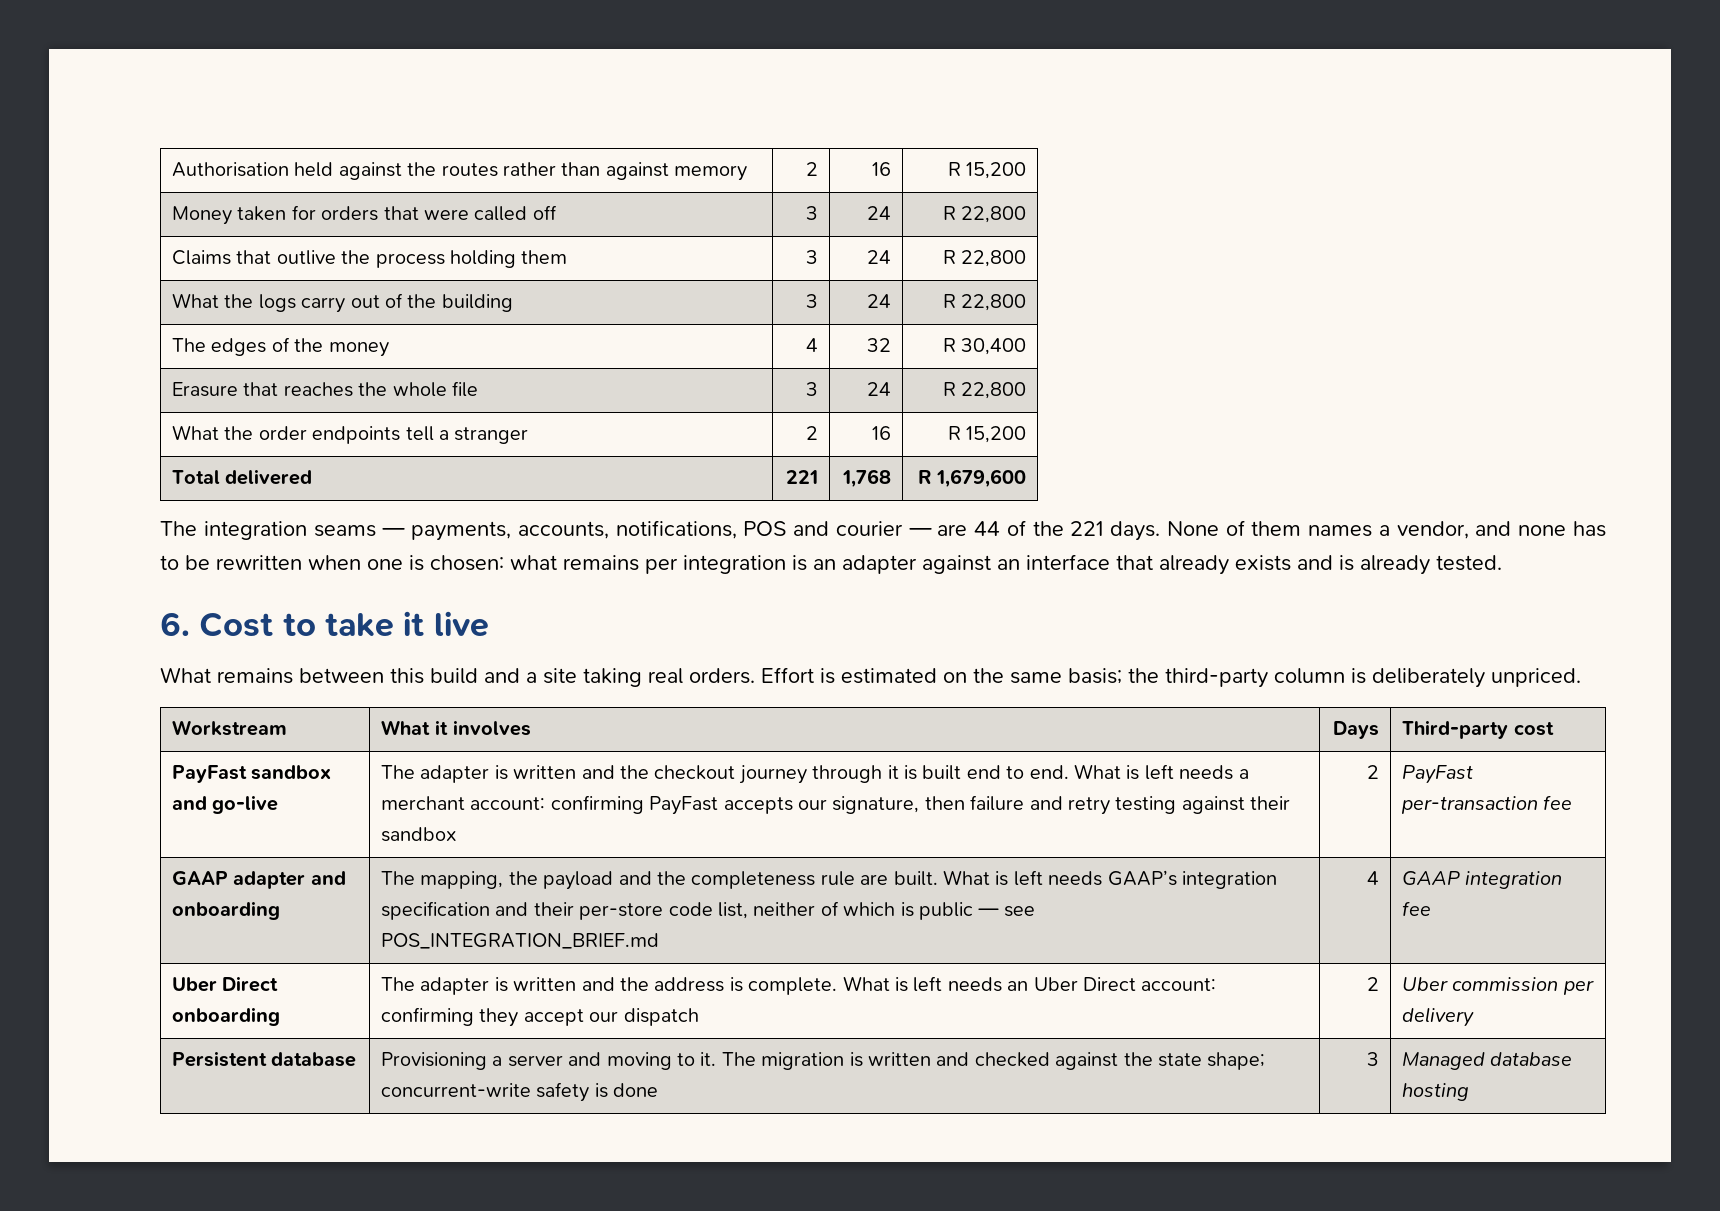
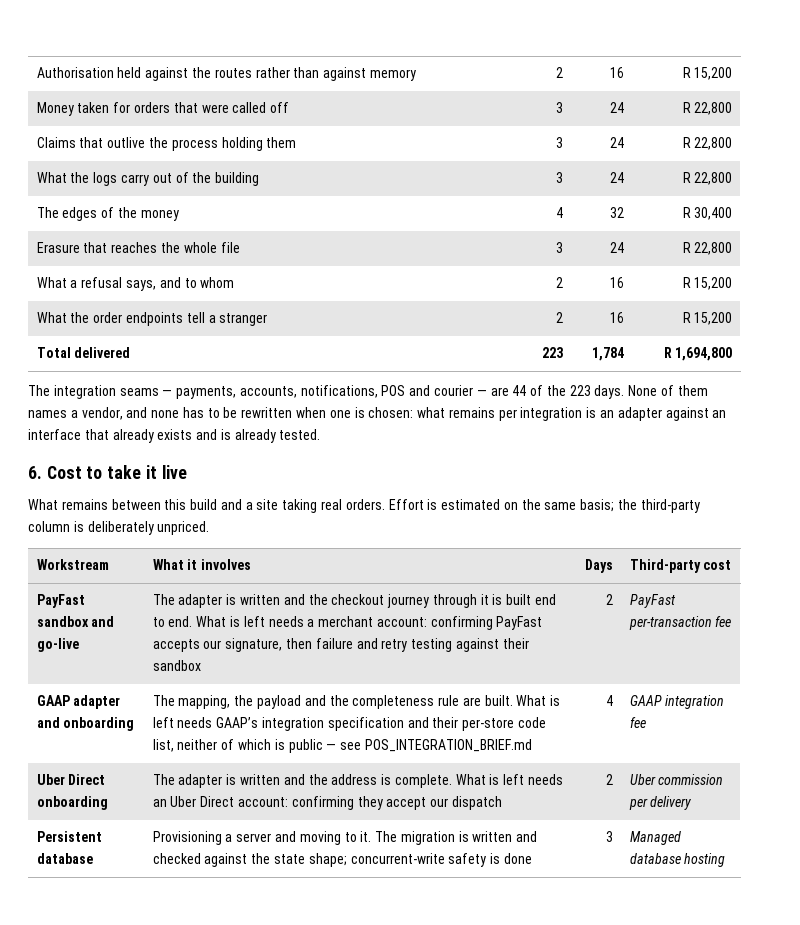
+ What a refusal says, and to whom | 2 | 16 | R 15,200
- Total delivered | 221 | 1,768 | R 1,679,600
+ Total delivered | 223 | 1,784 | R 1,694,800
- The integration seams — payments, accounts, notifications, POS and courier — are 44 of the 221 days.
+ The integration seams — payments, accounts, notifications, POS and courier — are 44 of the 223 days.

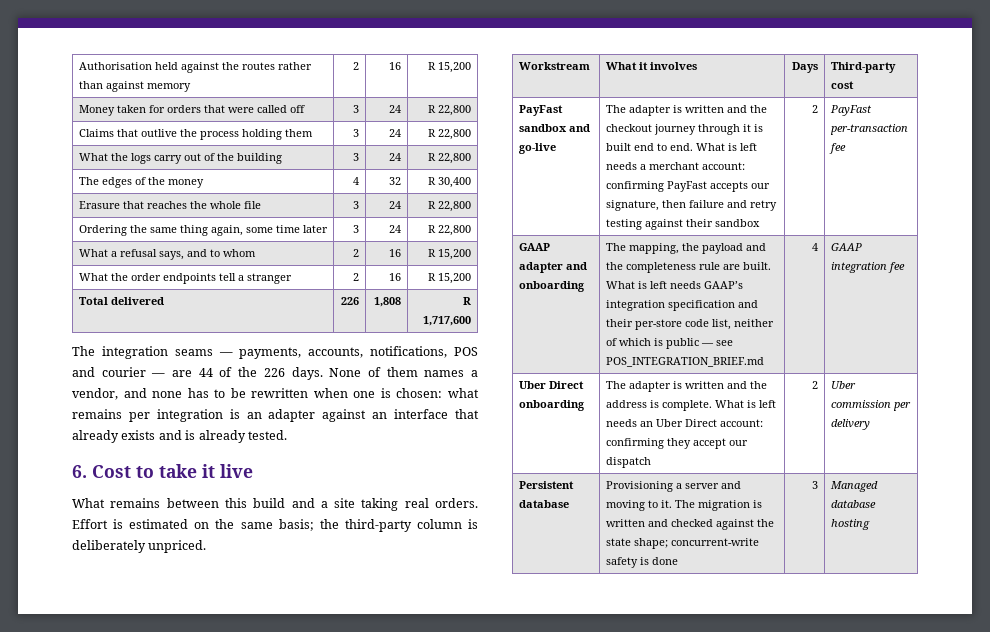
+ Ordering the same thing again, some time later | 3 | 24 | R 22,800
- Total delivered | 223 | 1,784 | R 1,694,800
+ Total delivered | 226 | 1,808 | R 1,717,600
- The integration seams — payments, accounts, notifications, POS and courier — are 44 of the 223 days.
+ The integration seams — payments, accounts, notifications, POS and courier — are 44 of the 226 days.

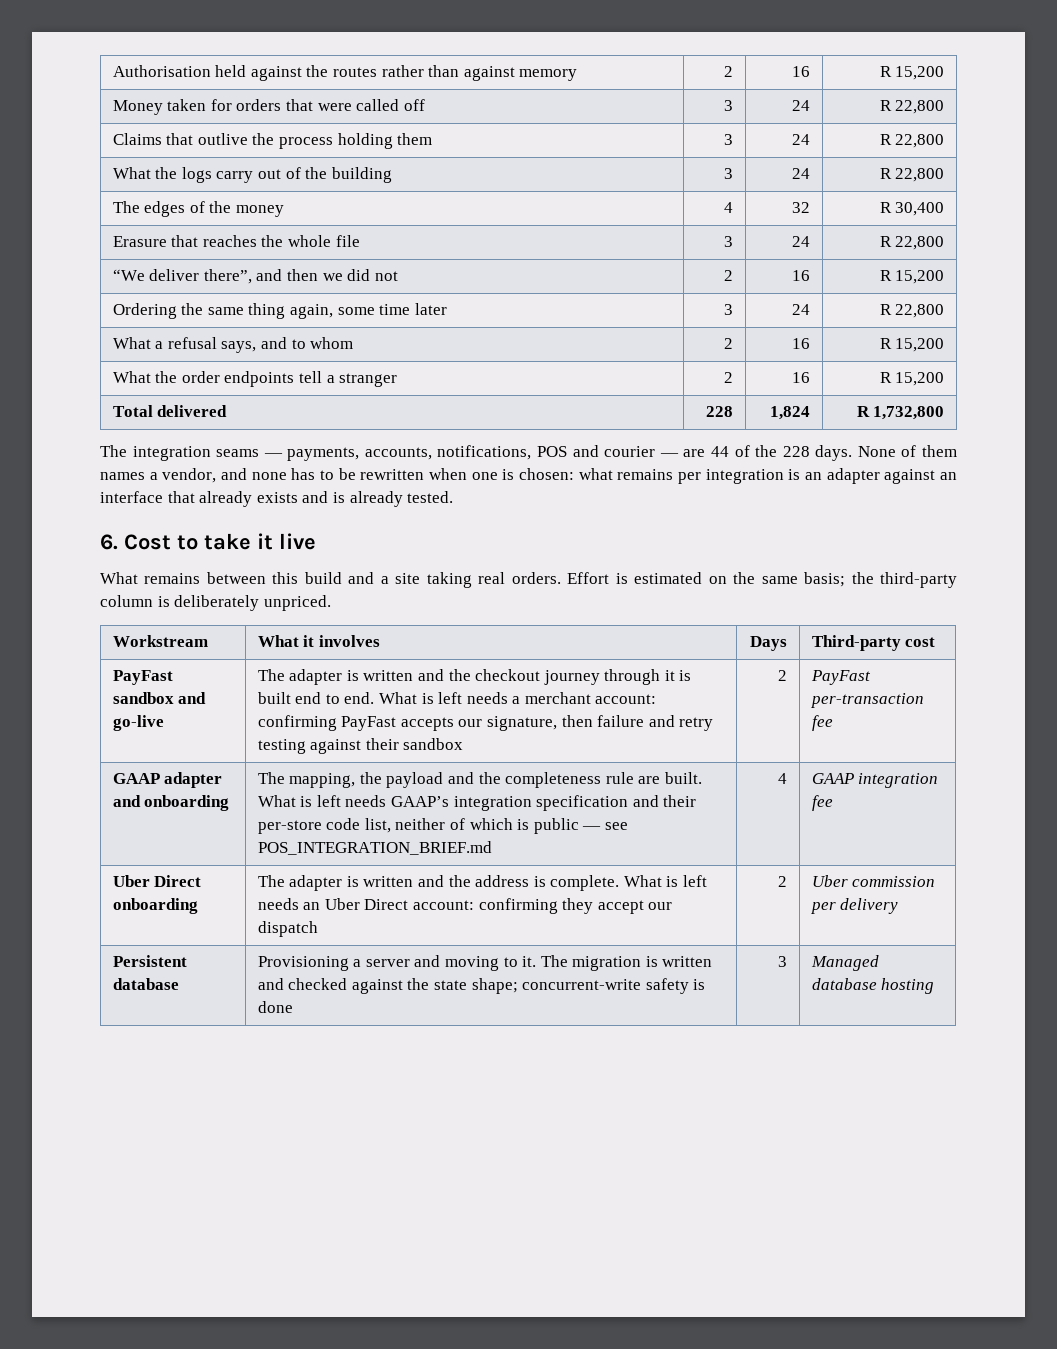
+ “We deliver there”, and then we did not | 2 | 16 | R 15,200
- Total delivered | 226 | 1,808 | R 1,717,600
+ Total delivered | 228 | 1,824 | R 1,732,800
- The integration seams — payments, accounts, notifications, POS and courier — are 44 of the 226 days.
+ The integration seams — payments, accounts, notifications, POS and courier — are 44 of the 228 days.

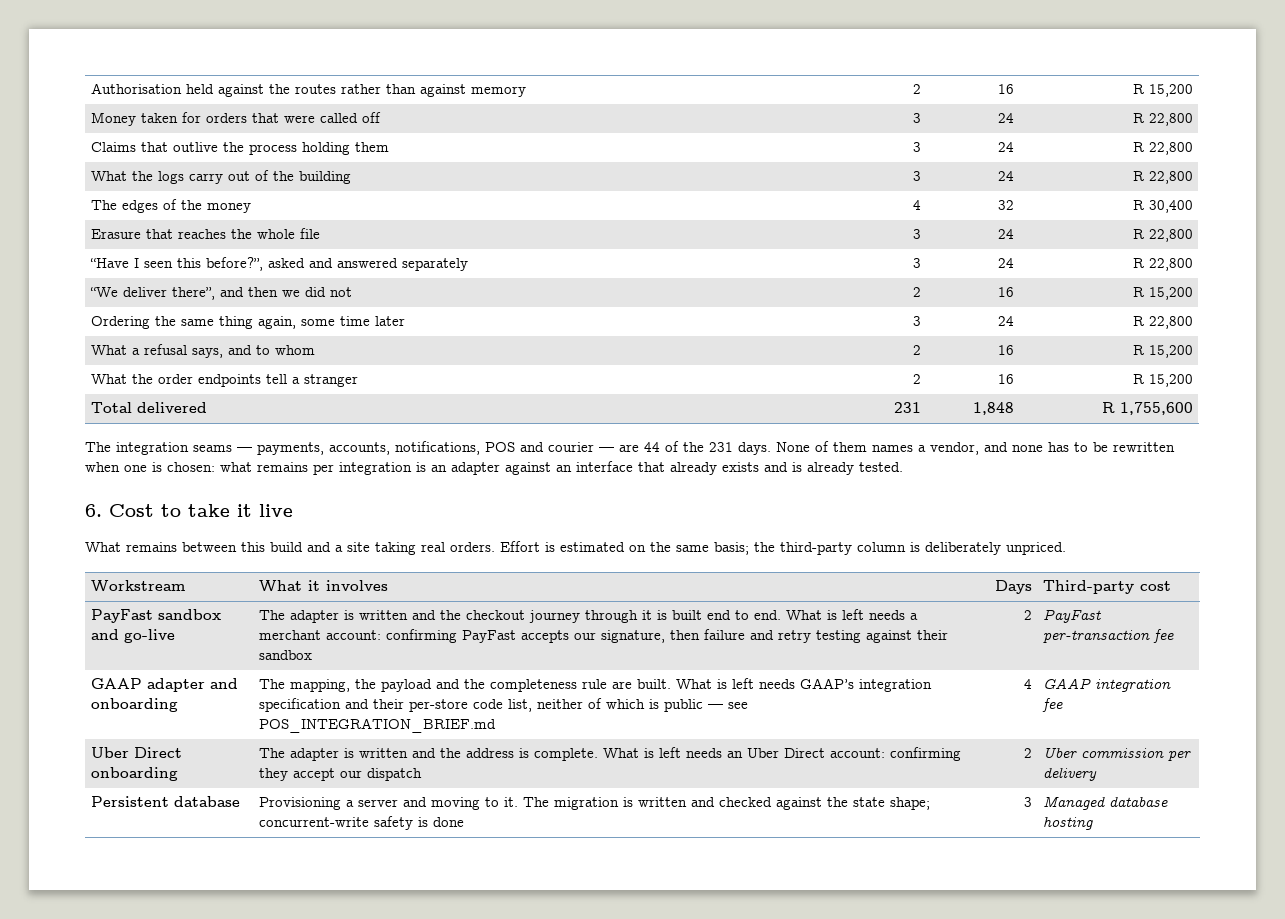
+ “Have I seen this before?”, asked and answered separately | 3 | 24 | R 22,800
- Total delivered | 228 | 1,824 | R 1,732,800
+ Total delivered | 231 | 1,848 | R 1,755,600
- The integration seams — payments, accounts, notifications, POS and courier — are 44 of the 228 days.
+ The integration seams — payments, accounts, notifications, POS and courier — are 44 of the 231 days.

